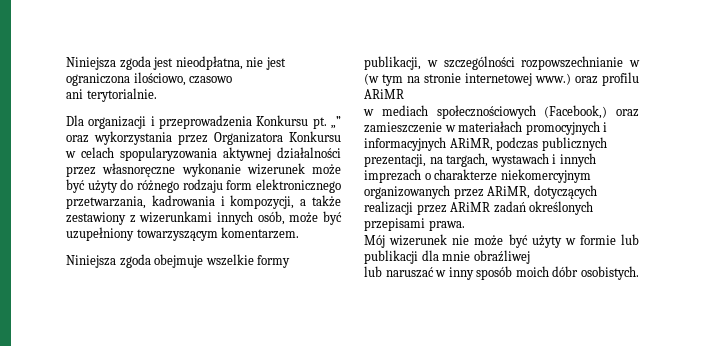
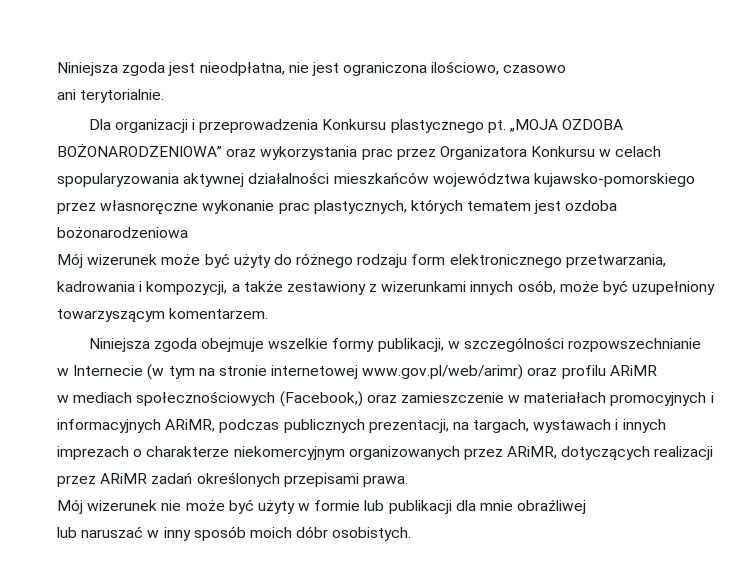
- Dla organizacji i przeprowadzenia Konkursu pt. „” oraz wykorzystania przez Organizatora Konkursu w celach spopularyzowania aktywnej działalności przez własnoręczne wykonanie wizerunek może być użyty do różnego rodzaju form elektronicznego przetwarzania, kadrowania i kompozycji, a także zestawiony z wizerunkami innych osób, może być uzupełniony towarzyszącym komentarzem.
+ Dla organizacji i przeprowadzenia Konkursu plastycznego pt. „MOJA OZDOBA BOŻONARODZENIOWA” oraz wykorzystania prac przez Organizatora Konkursu w celach spopularyzowania aktywnej działalności mieszkańców województwa kujawsko-pomorskiego przez własnoręczne wykonanie prac plastycznych, których tematem jest ozdoba bożonarodzeniowa
+ Mój wizerunek może być użyty do różnego rodzaju form elektronicznego przetwarzania, kadrowania i kompozycji, a także zestawiony z wizerunkami innych osób, może być uzupełniony towarzyszącym komentarzem.
- Niniejsza zgoda obejmuje wszelkie formy publikacji, w szczególności rozpowszechnianie w (w tym na stronie internetowej www.) oraz profilu ARiMR
+ Niniejsza zgoda obejmuje wszelkie formy publikacji, w szczególności rozpowszechnianie w Internecie (w tym na stronie internetowej www.gov.pl/web/arimr) oraz profilu ARiMR

